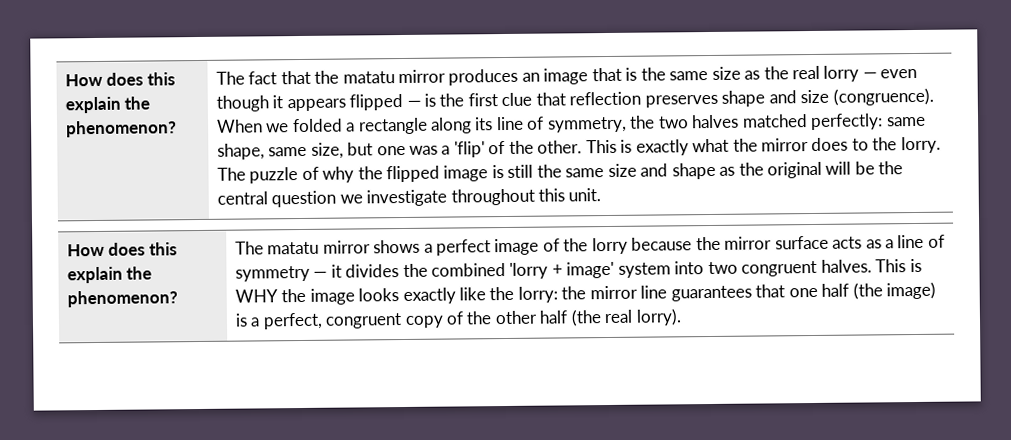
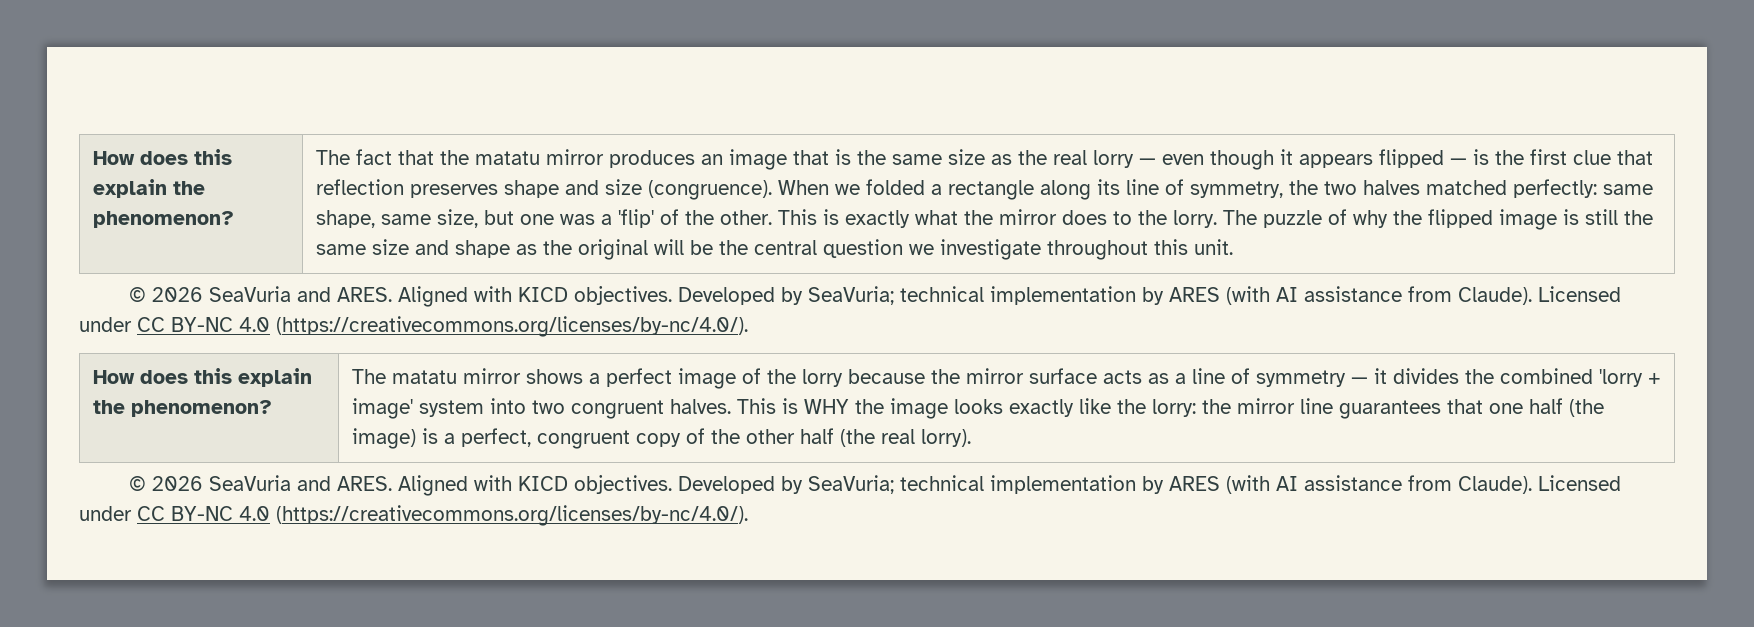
  The puzzle of why the flipped image is still the same size and shape as the original will be the central question we investigate throughout this unit.
+ © 2026 SeaVuria and ARES. Aligned with KICD objectives. Developed by SeaVuria; technical implementation by ARES (with AI assistance from Claude). Licensed under CC BY-NC 4.0 (https://creativecommons.org/licenses/by-nc/4.0/).
  This is WHY the image looks exactly like the lorry: the mirror line guarantees that one half (the image) is a perfect, congruent copy of the other half (the real lorry).
+ © 2026 SeaVuria and ARES. Aligned with KICD objectives. Developed by SeaVuria; technical implementation by ARES (with AI assistance from Claude). Licensed under CC BY-NC 4.0 (https://creativecommons.org/licenses/by-nc/4.0/).

